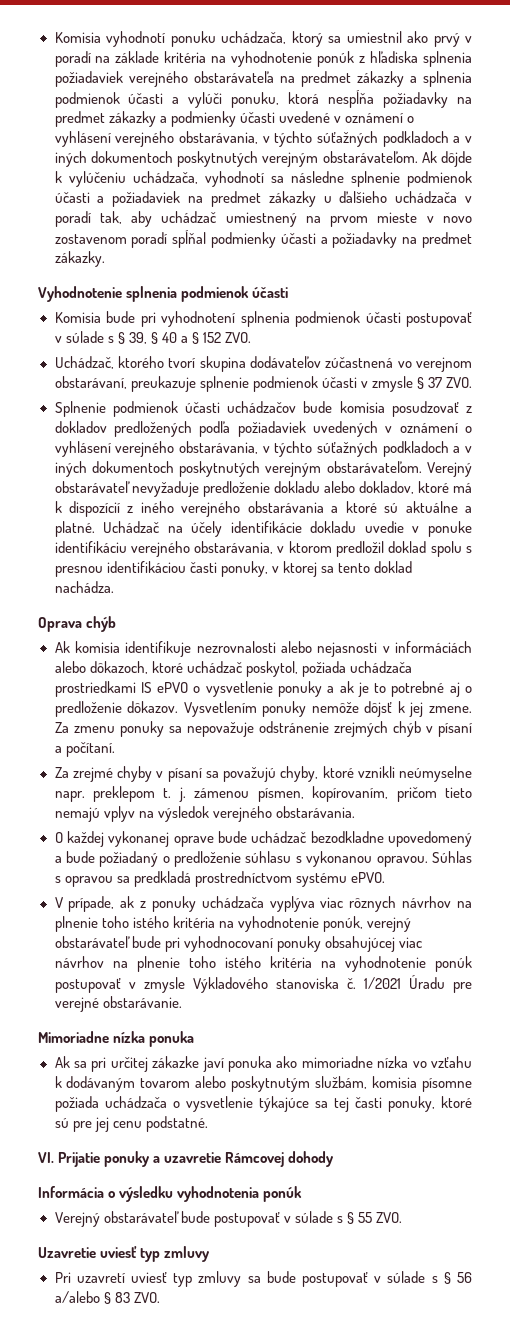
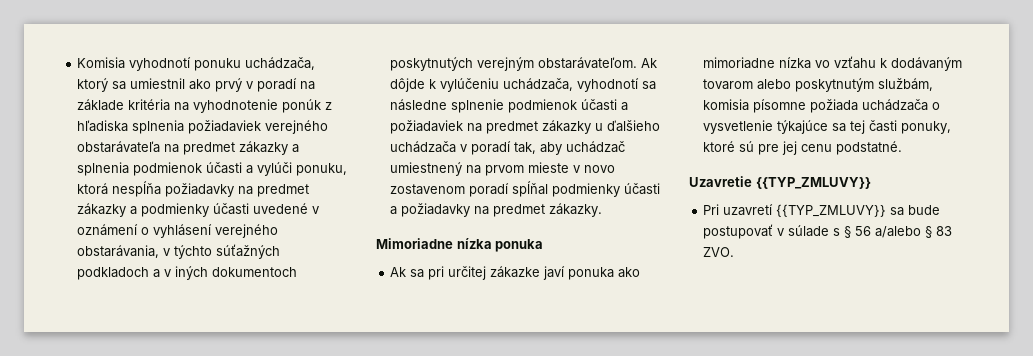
- Vyhodnotenie splnenia podmienok účasti
- Komisia bude pri vyhodnotení splnenia podmienok účasti postupovať v súlade s § 39, § 40 a § 152 ZVO.
- Uchádzač, ktorého tvorí skupina dodávateľov zúčastnená vo verejnom obstarávaní, preukazuje splnenie podmienok účasti v zmysle § 37 ZVO.
- Splnenie podmienok účasti uchádzačov bude komisia posudzovať z dokladov predložených podľa požiadaviek uvedených v oznámení o vyhlásení verejného obstarávania, v týchto súťažných podkladoch a v iných dokumentoch poskytnutých verejným obstarávateľom. Verejný obstarávateľ nevyžaduje predloženie dokladu alebo dokladov, ktoré má k dispozícií z iného verejného obstarávania a ktoré sú aktuálne a platné. Uchádzač na účely identifikácie dokladu uvedie v ponuke identifikáciu verejného obstarávania, v ktorom predložil doklad spolu s presnou identifikáciou časti ponuky, v ktorej sa tento doklad nachádza.
- Oprava chýb
- Ak komisia identifikuje nezrovnalosti alebo nejasnosti v informáciách alebo dôkazoch, ktoré uchádzač poskytol, požiada uchádzača prostriedkami IS ePVO o vysvetlenie ponuky a ak je to potrebné aj o predloženie dôkazov. Vysvetlením ponuky nemôže dôjsť k jej zmene. Za zmenu ponuky sa nepovažuje odstránenie zrejmých chýb v písaní a počítaní.
- Za zrejmé chyby v písaní sa považujú chyby, ktoré vznikli neúmyselne napr. preklepom t. j. zámenou písmen, kopírovaním, pričom tieto nemajú vplyv na výsledok verejného obstarávania.
- O každej vykonanej oprave bude uchádzač bezodkladne upovedomený a bude požiadaný o predloženie súhlasu s vykonanou opravou. Súhlas s opravou sa predkladá prostredníctvom systému ePVO.
- V prípade, ak z ponuky uchádzača vyplýva viac rôznych návrhov na plnenie toho istého kritéria na vyhodnotenie ponúk, verejný obstarávateľ bude pri vyhodnocovaní ponuky obsahujúcej viac návrhov na plnenie toho istého kritéria na vyhodnotenie ponúk postupovať v zmysle Výkladového stanoviska č. 1/2021 Úradu pre verejné obstarávanie.
- VI. Prijatie ponuky a uzavretie Rámcovej dohody
- Informácia o výsledku vyhodnotenia ponúk
- Verejný obstarávateľ bude postupovať v súlade s § 55 ZVO.
- Uzavretie uviesť typ zmluvy
+ Uzavretie {{TYP_ZMLUVY}}
- Pri uzavretí uviesť typ zmluvy sa bude postupovať v súlade s § 56 a/alebo § 83 ZVO.
+ Pri uzavretí {{TYP_ZMLUVY}} sa bude postupovať v súlade s § 56 a/alebo § 83 ZVO.

